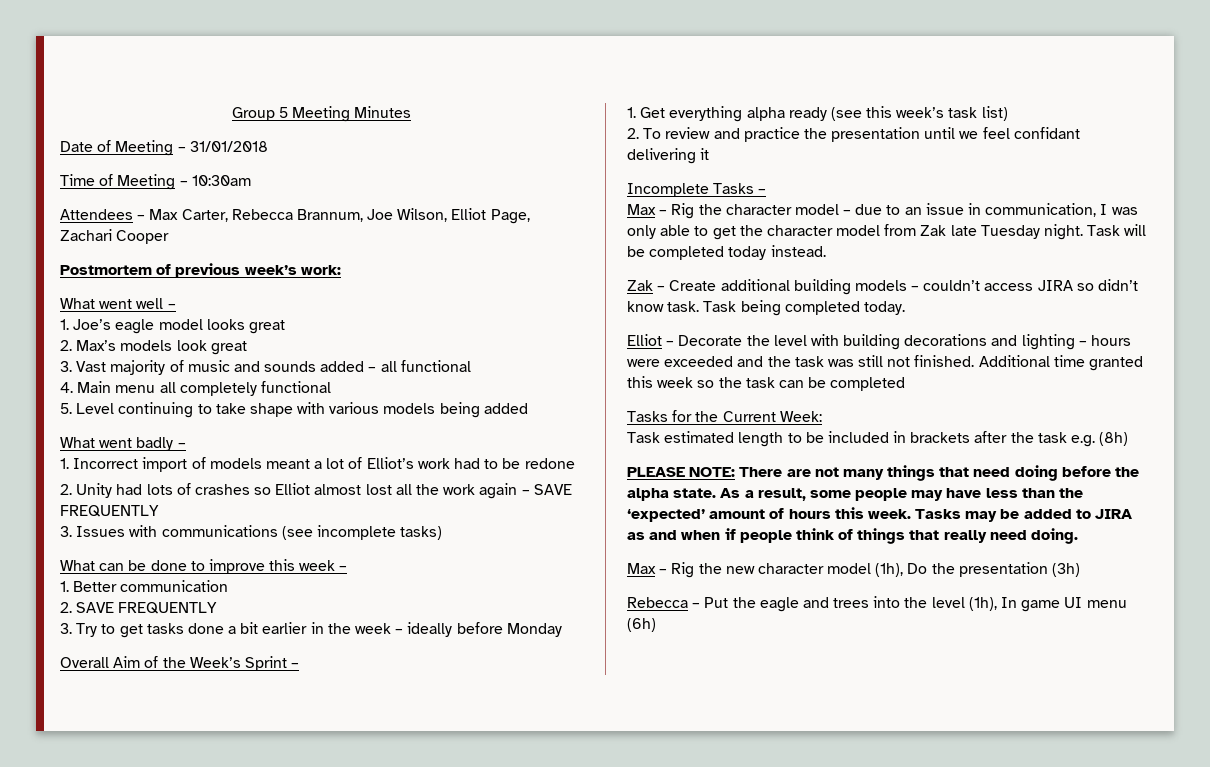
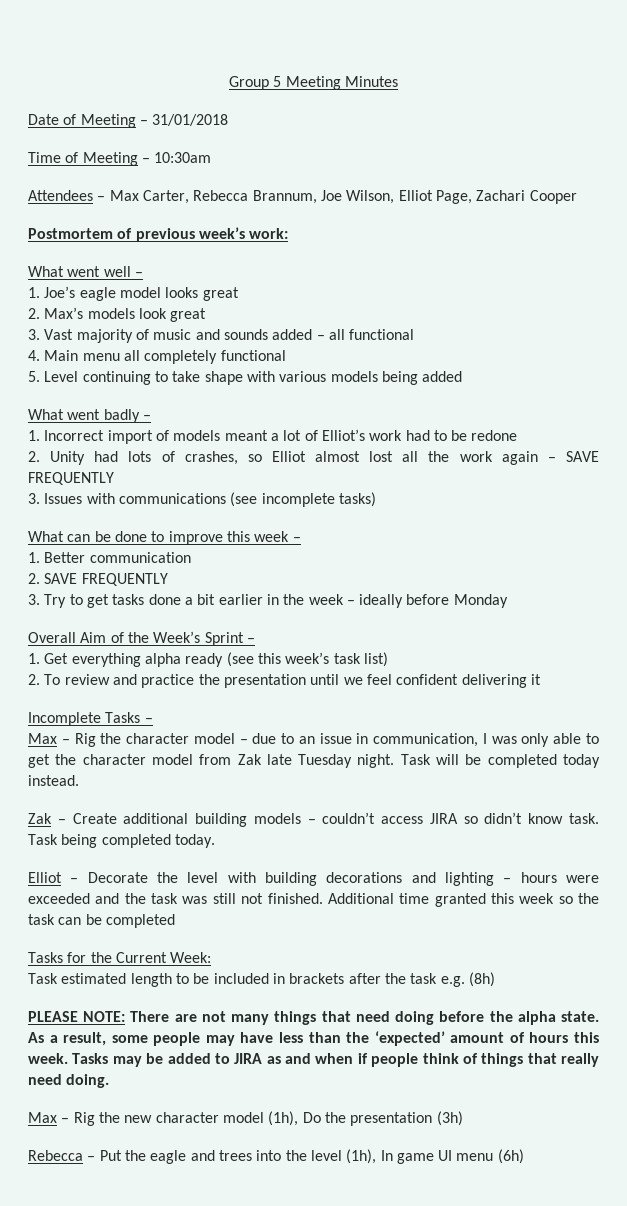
- 2. Unity had lots of crashes so Elliot almost lost all the work again – SAVE FREQUENTLY
+ 2. Unity had lots of crashes, so Elliot almost lost all the work again – SAVE FREQUENTLY
- 2. To review and practice the presentation until we feel confidant delivering it
+ 2. To review and practice the presentation until we feel confident delivering it

